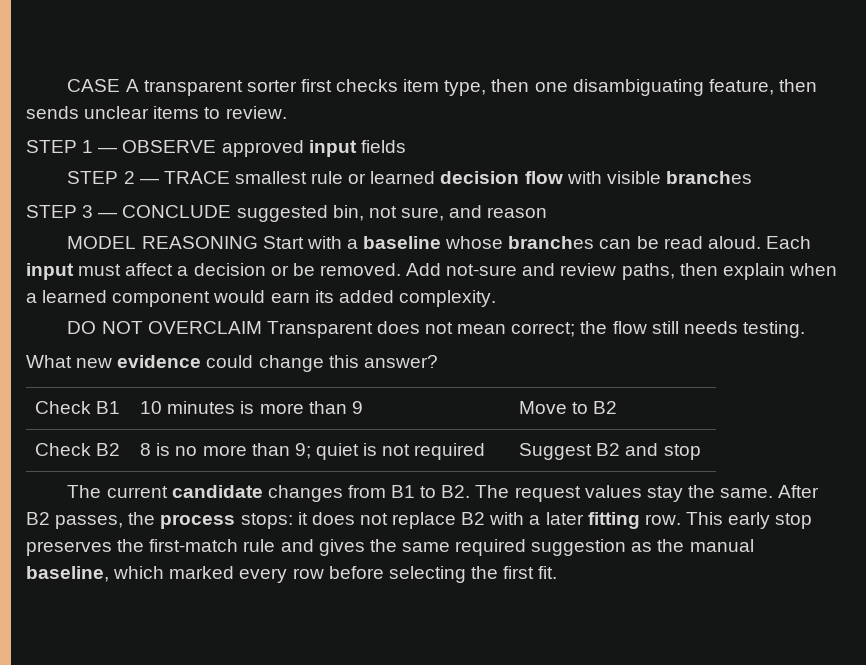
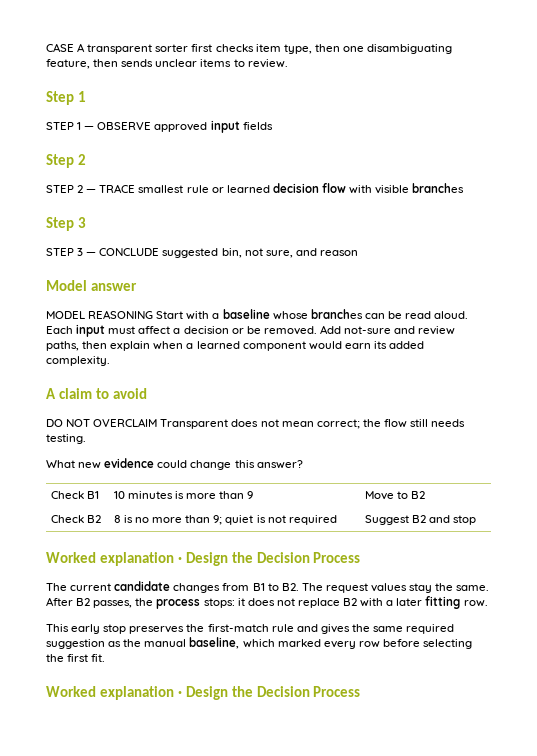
+ Step 1
+ Step 2
+ Step 3
+ Model answer
+ A claim to avoid
  Check B2 | 8 is no more than 9; quiet is not required | Suggest B2 and stop
+ Worked explanation · Design the Decision Process
- After B2 passes, the process stops: it does not replace B2 with a later fitting row. This early stop preserves the first-match rule and gives the same required suggestion as the manual baseline, which marked every row before selecting the first fit.
+ After B2 passes, the process stops: it does not replace B2 with a later fitting row.
+ This early stop preserves the first-match rule and gives the same required suggestion as the manual baseline, which marked every row before selecting the first fit.
+ Worked explanation · Design the Decision Process

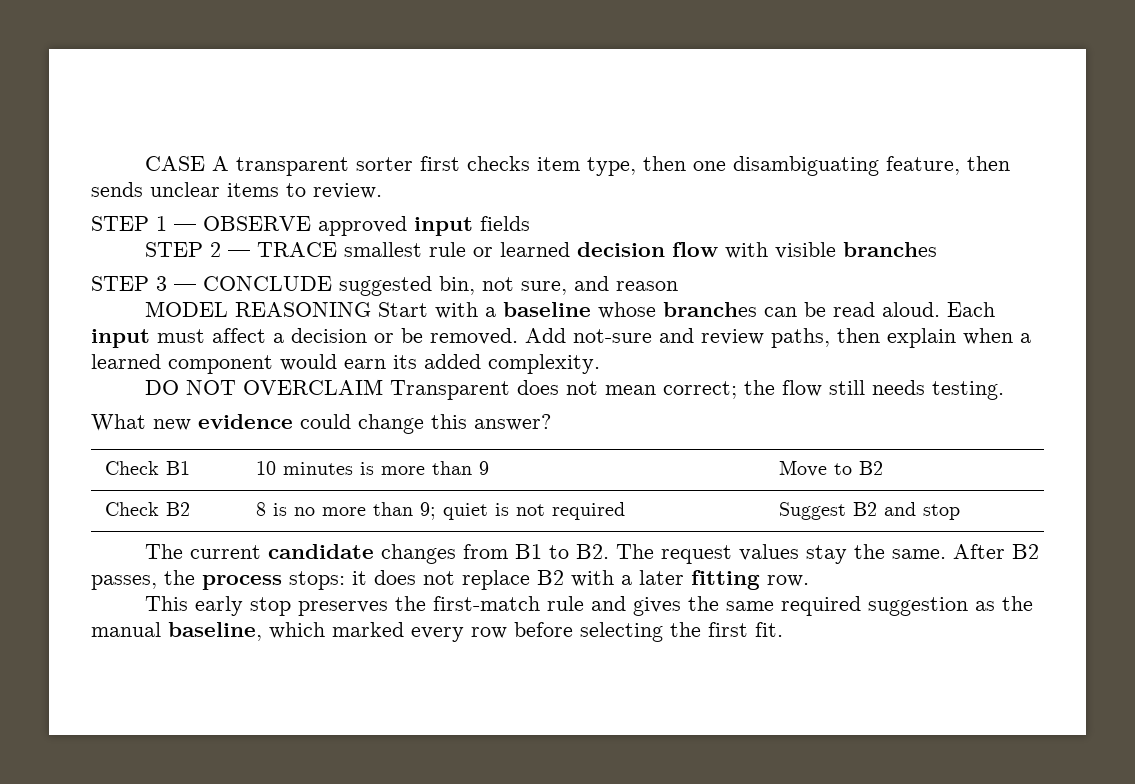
- Step 1
- Step 2
- Step 3
- Model answer
- A claim to avoid
  Check B2 | 8 is no more than 9; quiet is not required | Suggest B2 and stop
- Worked explanation · Design the Decision Process
  This early stop preserves the first-match rule and gives the same required suggestion as the manual baseline, which marked every row before selecting the first fit.
- Worked explanation · Design the Decision Process

